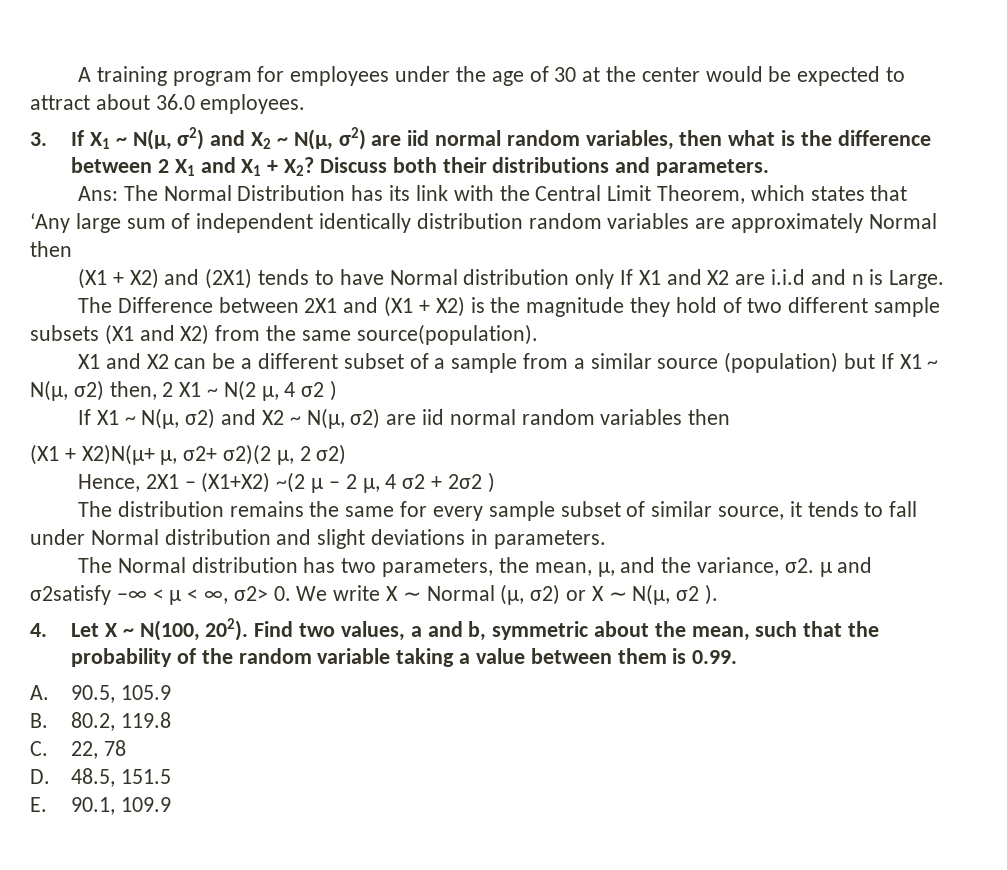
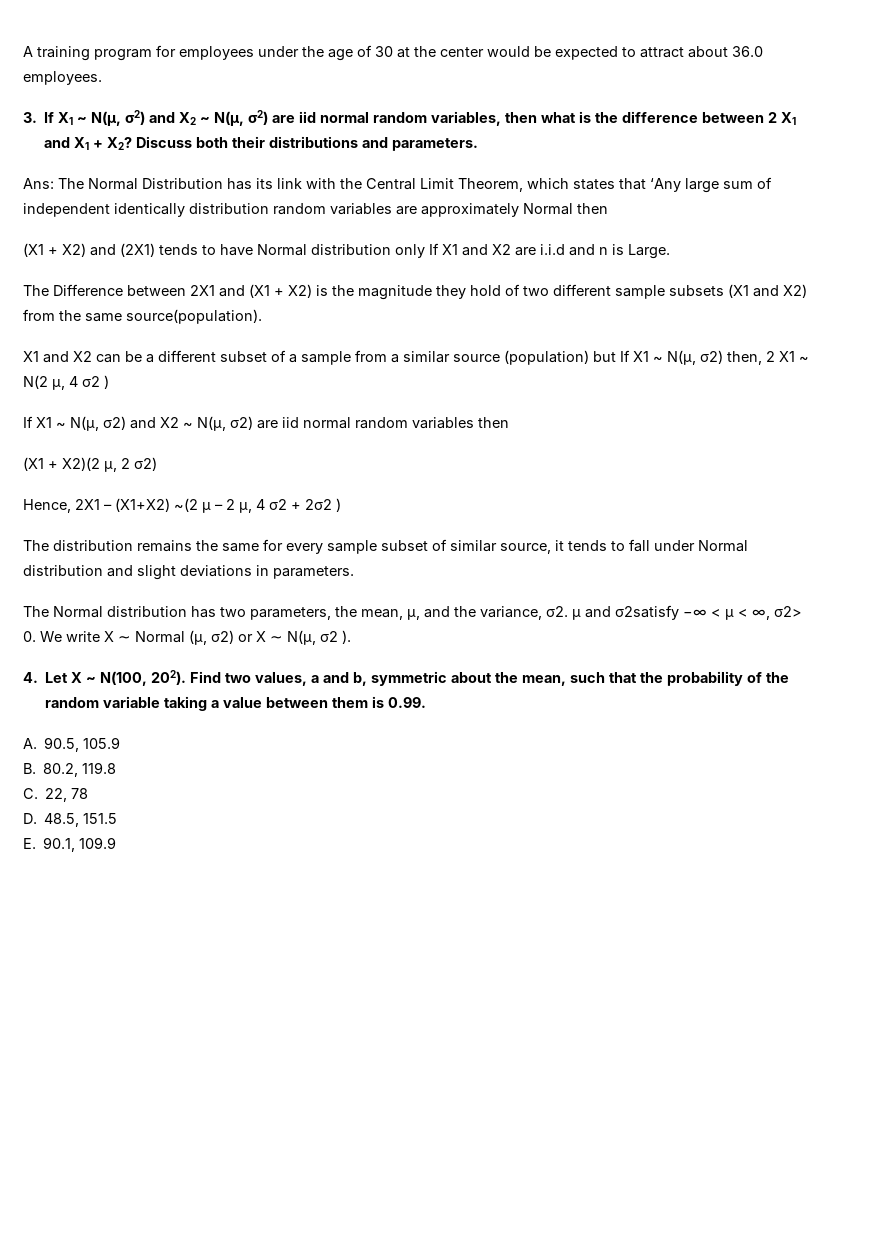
- (X1 + X2)N(μ+ μ, σ2+ σ2)(2 μ, 2 σ2)
+ (X1 + X2)(2 μ, 2 σ2)

